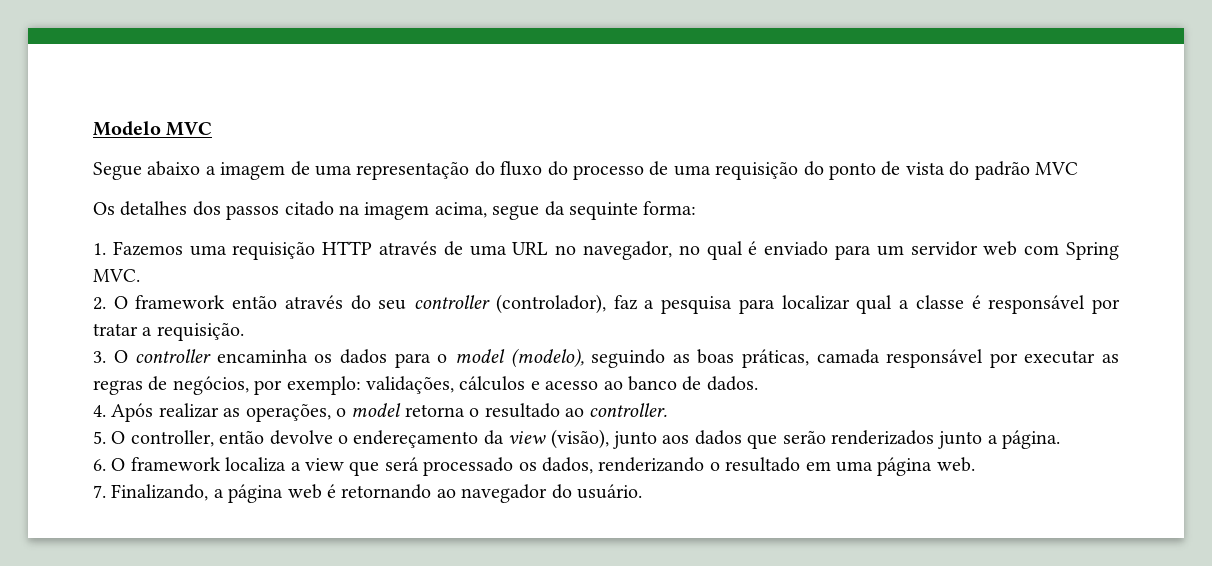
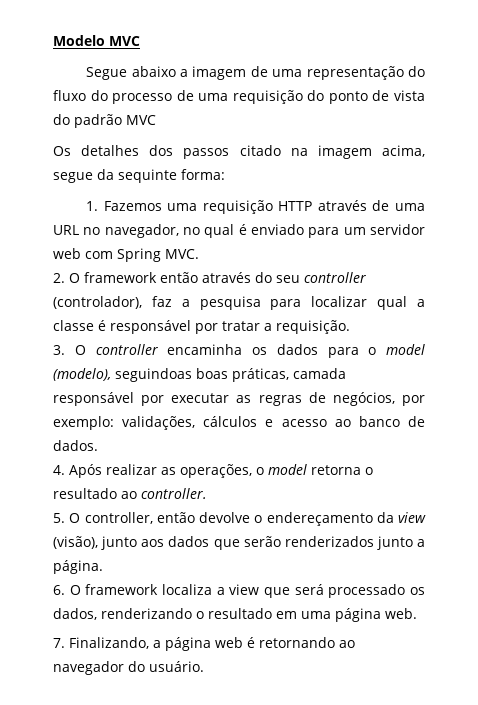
- 3. O controller encaminha os dados para o model (modelo), seguindo as boas práticas, camada responsável por executar as regras de negócios, por exemplo: validações, cálculos e acesso ao banco de dados.
+ 3. O controller encaminha os dados para o model (modelo), seguindoas boas práticas, camada responsável por executar as regras de negócios, por exemplo: validações, cálculos e acesso ao banco de dados.

